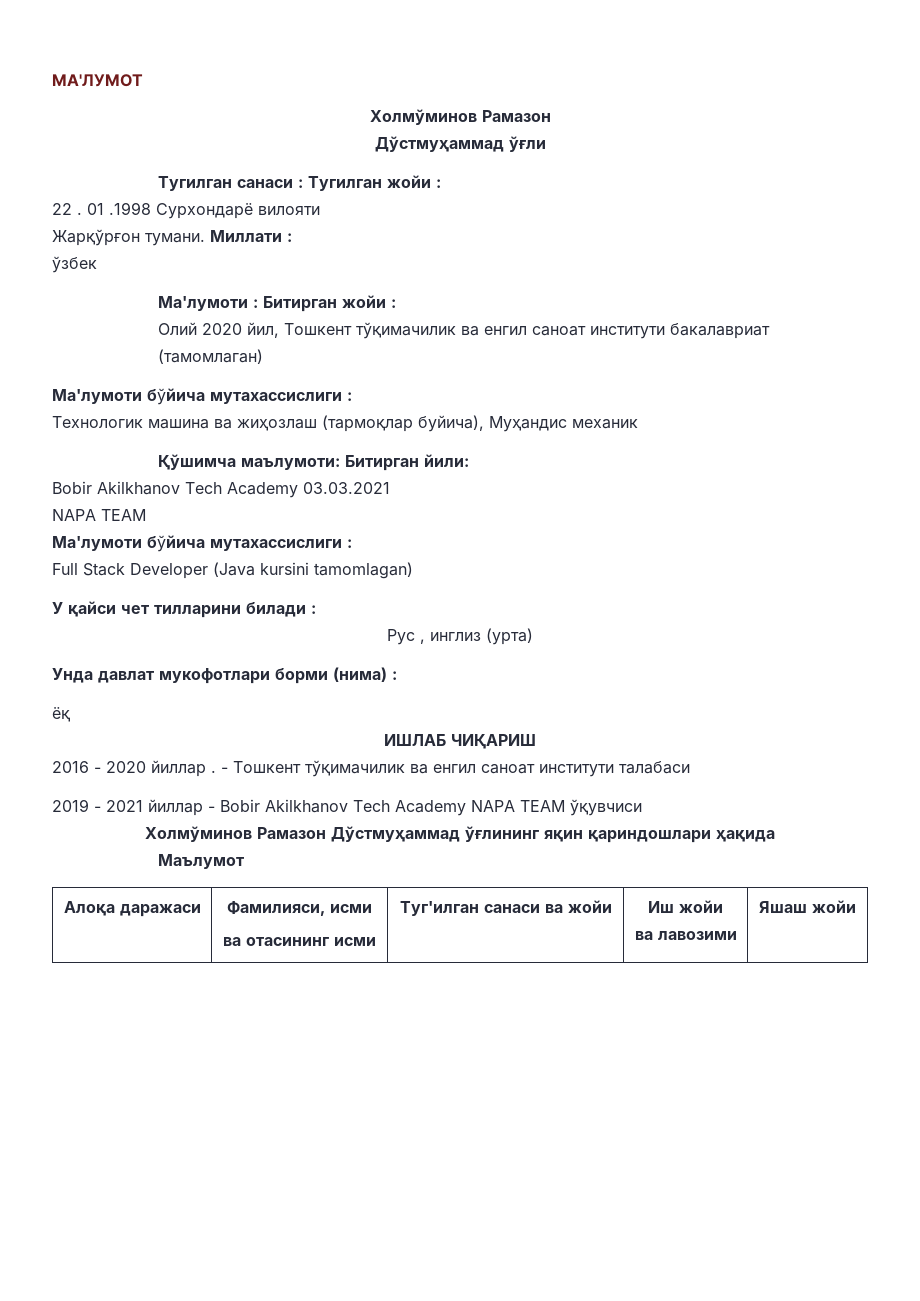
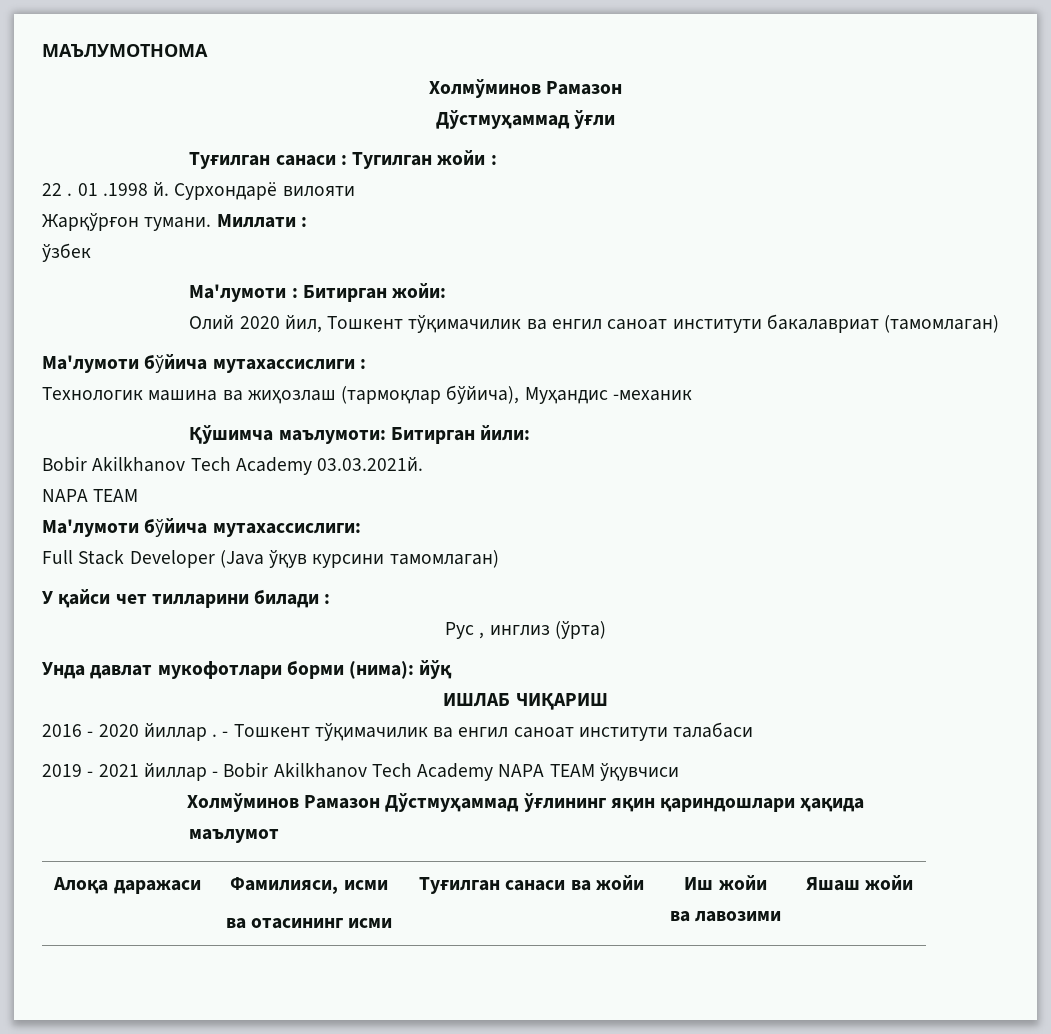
- МА'ЛУМОТ
+ МАЪЛУМОТНОМА
- Тугилган санаси : Тугилган жойи :
+ Туғилган санаси : Тугилган жойи :
- 01 .1998 Сурхондарё вилояти
+ 01 .1998 й. Сурхондарё вилояти
- Ма'лумоти : Битирган жойи :
+ Ма'лумоти : Битирган жойи:
- Технологик машина ва жиҳозлаш (тармоқлар буйича), Муҳандис механик
+ Технологик машина ва жиҳозлаш (тармоқлар бўйича), Муҳандис -механик
- Bobir Akilkhanov Tech Academy 03.03.2021
+ Bobir Akilkhanov Tech Academy 03.03.2021й.
  NAPA TEAM
- Ма'лумоти бўйича мутахассислиги :
+ Ма'лумоти бўйича мутахассислиги:
- Full Stack Developer (Java kursini tamomlagan)
+ Full Stack Developer (Java ўқув курсини тамомлаган)
- Рус , инглиз (урта)
+ Рус , инглиз (ўрта)
- Унда давлат мукофотлари борми (нима) :
- ёқ
+ Унда давлат мукофотлари борми (нима): йўқ
- Маълумот
+ маълумот
  Алоқа даражаси | Фамилияси, исми
- ва отасининг исми | Туг'илган санаси ва жойи | Иш жойи
+ ва отасининг исми | Туғилган санаси ва жойи | Иш жойи

